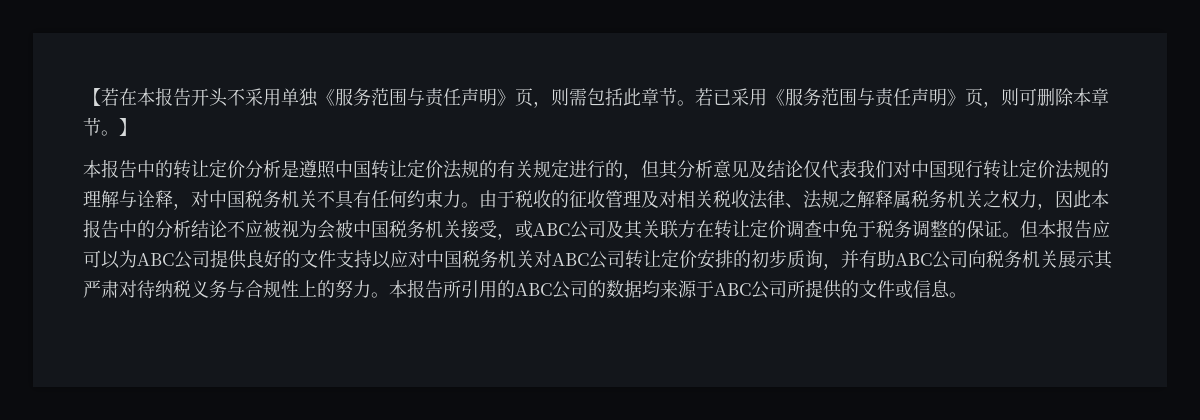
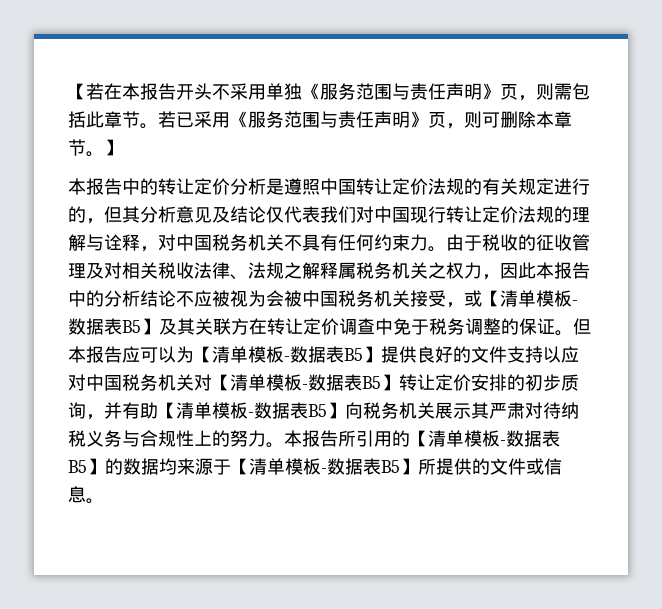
- 由于税收的征收管理及对相关税收法律、法规之解释属税务机关之权力，因此本报告中的分析结论不应被视为会被中国税务机关接受，或ABC公司及其关联方在转让定价调查中免于税务调整的保证。
+ 由于税收的征收管理及对相关税收法律、法规之解释属税务机关之权力，因此本报告中的分析结论不应被视为会被中国税务机关接受，或【清单模板-数据表B5】及其关联方在转让定价调查中免于税务调整的保证。
- 但本报告应可以为ABC公司提供良好的文件支持以应对中国税务机关对ABC公司转让定价安排的初步质询，并有助ABC公司向税务机关展示其严肃对待纳税义务与合规性上的努力。
+ 但本报告应可以为【清单模板-数据表B5】提供良好的文件支持以应对中国税务机关对【清单模板-数据表B5】转让定价安排的初步质询，并有助【清单模板-数据表B5】向税务机关展示其严肃对待纳税义务与合规性上的努力。
- 本报告所引用的ABC公司的数据均来源于ABC公司所提供的文件或信息。
+ 本报告所引用的【清单模板-数据表B5】的数据均来源于【清单模板-数据表B5】所提供的文件或信息。

